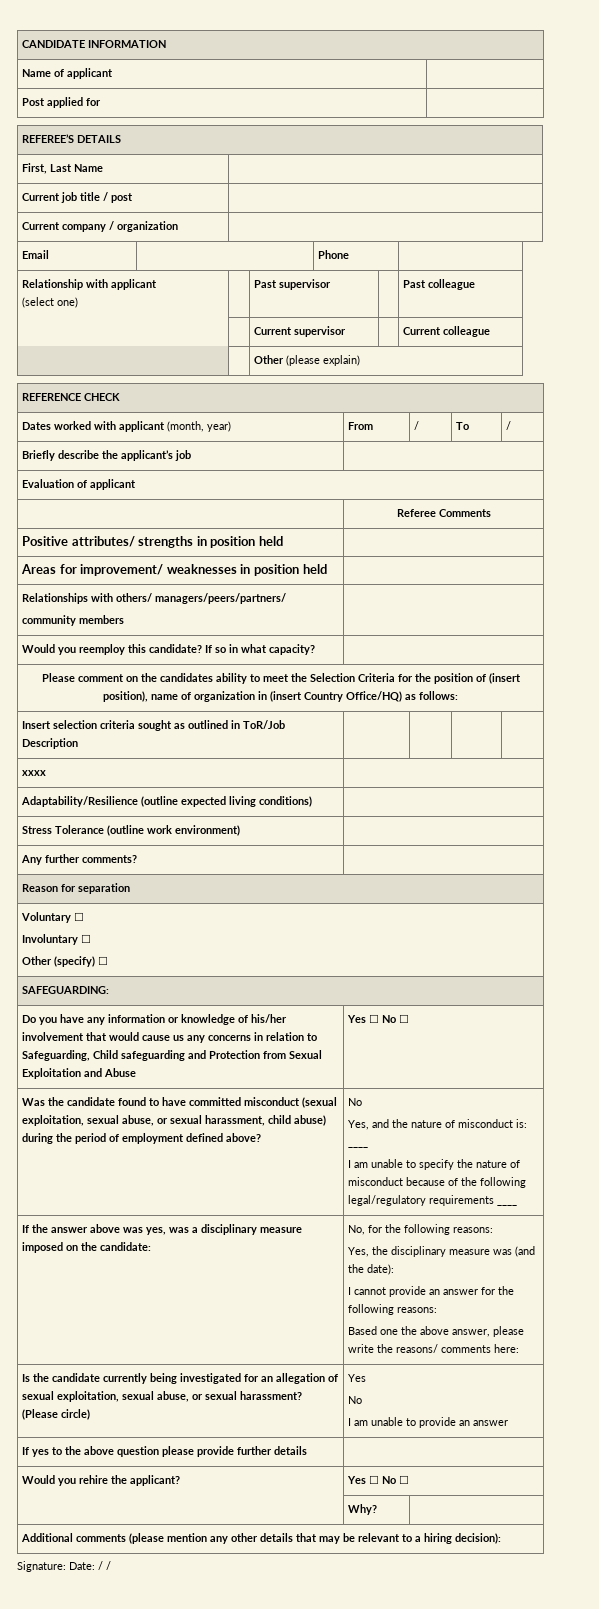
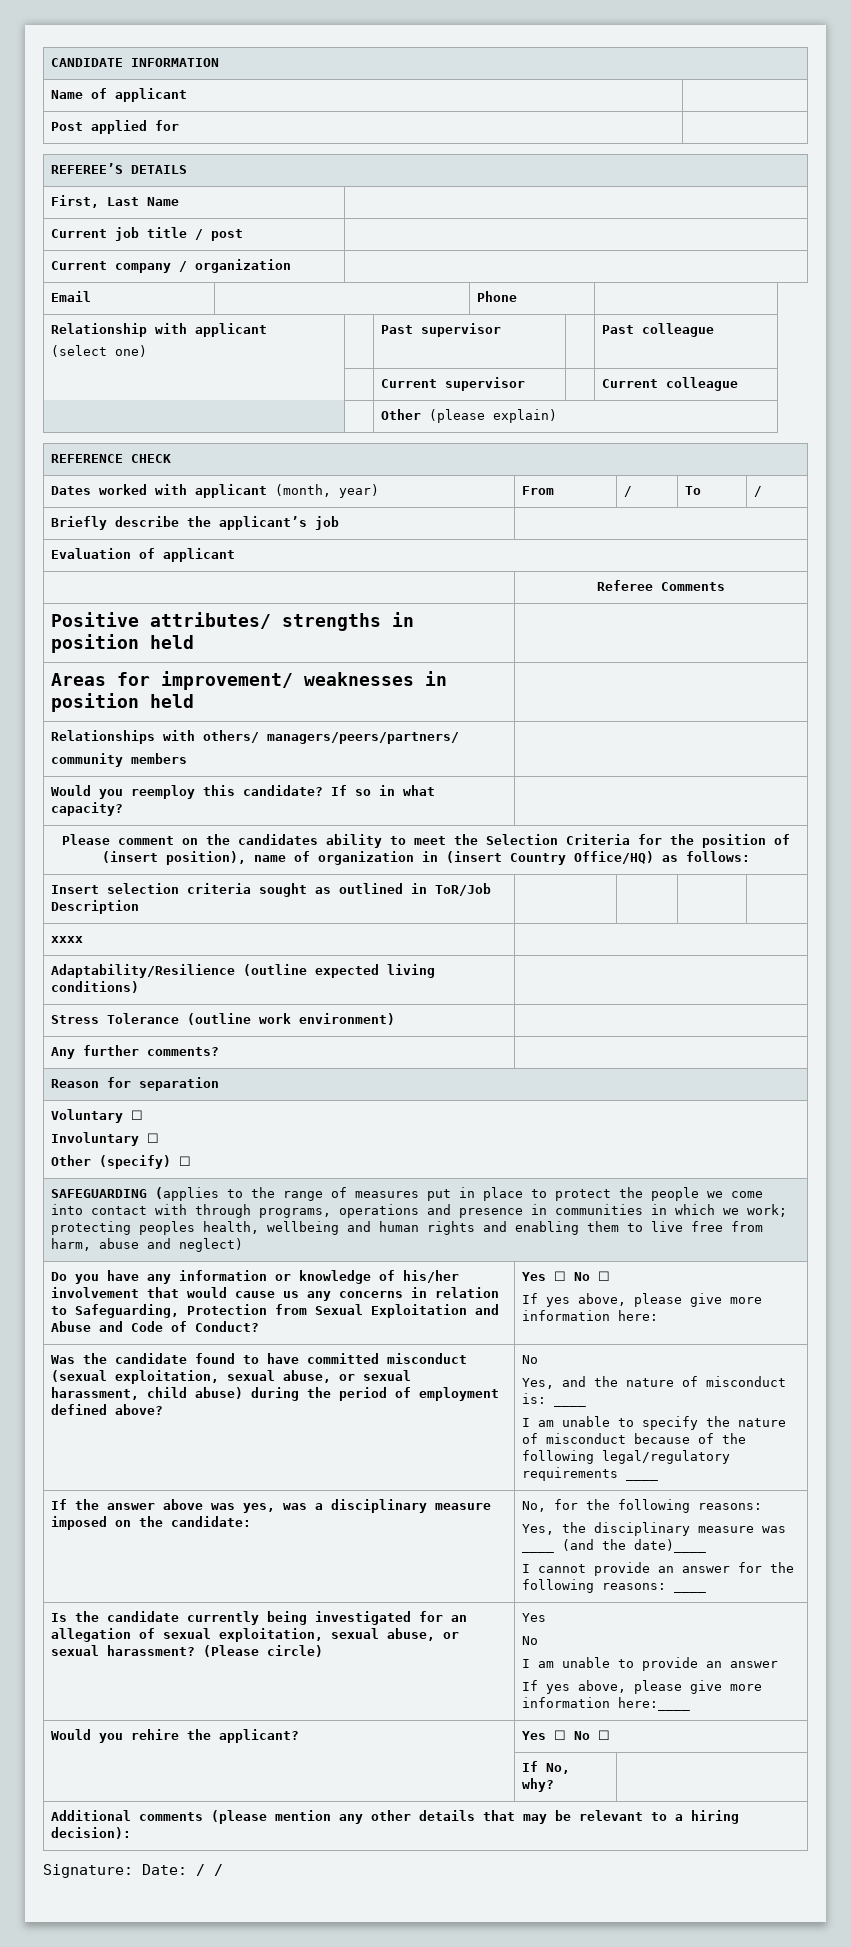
- SAFEGUARDING:
+ SAFEGUARDING (applies to the range of measures put in place to protect the people we come into contact with through programs, operations and presence in communities in which we work; protecting peoples health, wellbeing and human rights and enabling them to live free from harm, abuse and neglect)
- Do you have any information or knowledge of his/her involvement that would cause us any concerns in relation to Safeguarding, Child safeguarding and Protection from Sexual Exploitation and Abuse | Yes ☐ No ☐
+ Do you have any information or knowledge of his/her involvement that would cause us any concerns in relation to Safeguarding, Protection from Sexual Exploitation and Abuse and Code of Conduct? | Yes ☐ No ☐
+ If yes above, please give more information here:
- Yes, the disciplinary measure was (and the date):
+ Yes, the disciplinary measure was ____ (and the date)____
- I cannot provide an answer for the following reasons:
- Based one the above answer, please write the reasons/ comments here:
+ I cannot provide an answer for the following reasons: ____
  Is the candidate currently being investigated for an allegation of sexual exploitation, sexual abuse, or sexual harassment? (Please circle) | Yes
  No
  I am unable to provide an answer
- If yes to the above question please provide further details |
+ If yes above, please give more information here:____
- | Why? |
+ | If No, why? |

